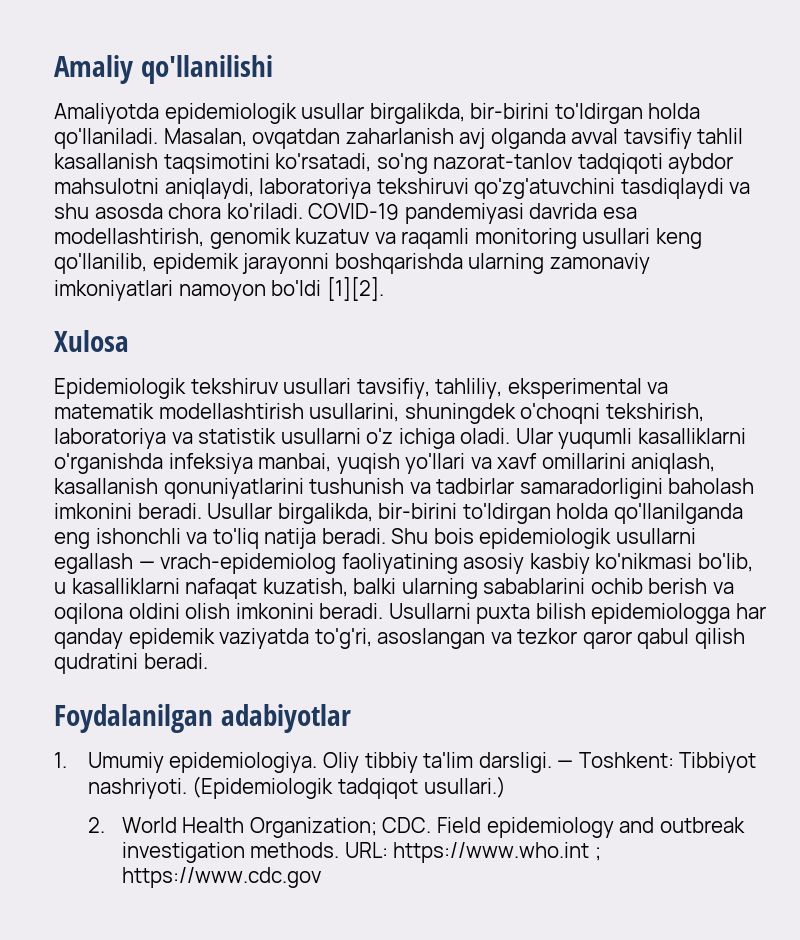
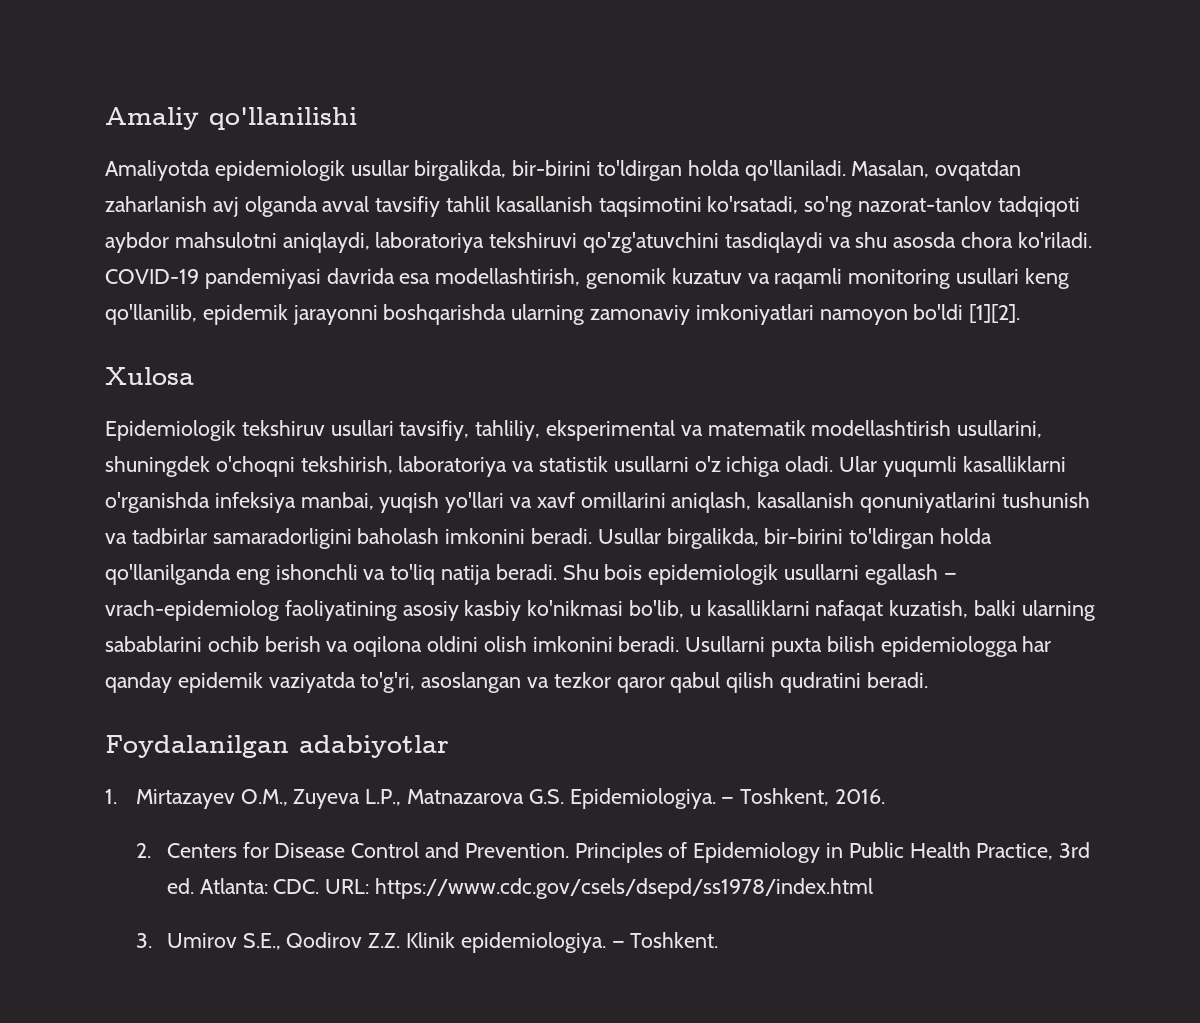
- 1. Umumiy epidemiologiya. Oliy tibbiy ta'lim darsligi. — Toshkent: Tibbiyot nashriyoti. (Epidemiologik tadqiqot usullari.)
- 2. World Health Organization; CDC. Field epidemiology and outbreak investigation methods. URL: https://www.who.int ; https://www.cdc.gov
+ 1. Mirtazayev O.M., Zuyeva L.P., Matnazarova G.S. Epidemiologiya. — Toshkent, 2016.
+ 2. Centers for Disease Control and Prevention. Principles of Epidemiology in Public Health Practice, 3rd ed. Atlanta: CDC. URL: https://www.cdc.gov/csels/dsepd/ss1978/index.html
+ 3. Umirov S.E., Qodirov Z.Z. Klinik epidemiologiya. — Toshkent.

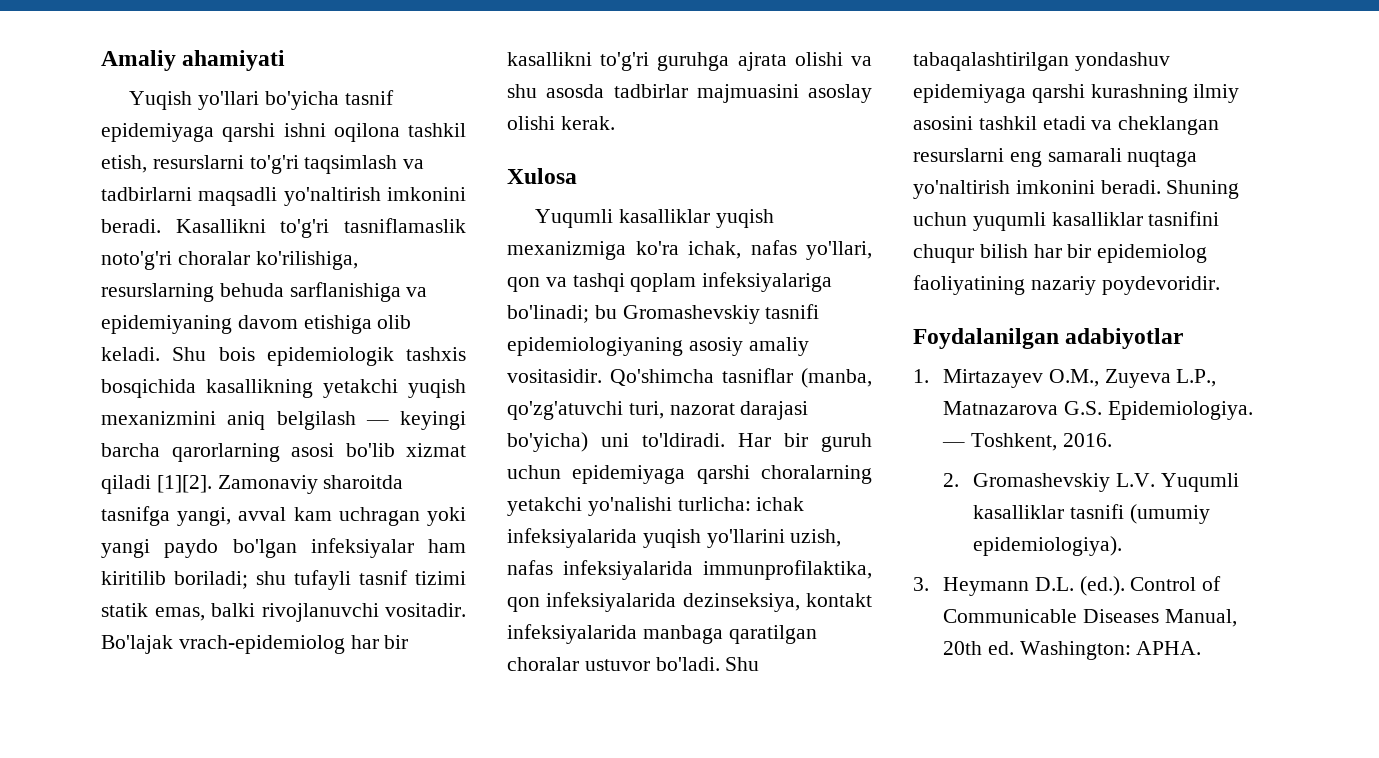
- Amaliy qo'llanilishi
- Amaliyotda epidemiologik usullar birgalikda, bir-birini to'ldirgan holda qo'llaniladi. Masalan, ovqatdan zaharlanish avj olganda avval tavsifiy tahlil kasallanish taqsimotini ko'rsatadi, so'ng nazorat-tanlov tadqiqoti aybdor mahsulotni aniqlaydi, laboratoriya tekshiruvi qo'zg'atuvchini tasdiqlaydi va shu asosda chora ko'riladi. COVID-19 pandemiyasi davrida esa modellashtirish, genomik kuzatuv va raqamli monitoring usullari keng qo'llanilib, epidemik jarayonni boshqarishda ularning zamonaviy imkoniyatlari namoyon bo'ldi [1][2].
+ Amaliy ahamiyati
+ Yuqish yo'llari bo'yicha tasnif epidemiyaga qarshi ishni oqilona tashkil etish, resurslarni to'g'ri taqsimlash va tadbirlarni maqsadli yo'naltirish imkonini beradi. Kasallikni to'g'ri tasniflamaslik noto'g'ri choralar ko'rilishiga, resurslarning behuda sarflanishiga va epidemiyaning davom etishiga olib keladi. Shu bois epidemiologik tashxis bosqichida kasallikning yetakchi yuqish mexanizmini aniq belgilash — keyingi barcha qarorlarning asosi bo'lib xizmat qiladi [1][2]. Zamonaviy sharoitda tasnifga yangi, avval kam uchragan yoki yangi paydo bo'lgan infeksiyalar ham kiritilib boriladi; shu tufayli tasnif tizimi statik emas, balki rivojlanuvchi vositadir. Bo'lajak vrach-epidemiolog har bir kasallikni to'g'ri guruhga ajrata olishi va shu asosda tadbirlar majmuasini asoslay olishi kerak.
  Xulosa
- Epidemiologik tekshiruv usullari tavsifiy, tahliliy, eksperimental va matematik modellashtirish usullarini, shuningdek o'choqni tekshirish, laboratoriya va statistik usullarni o'z ichiga oladi. Ular yuqumli kasalliklarni o'rganishda infeksiya manbai, yuqish yo'llari va xavf omillarini aniqlash, kasallanish qonuniyatlarini tushunish va tadbirlar samaradorligini baholash imkonini beradi. Usullar birgalikda, bir-birini to'ldirgan holda qo'llanilganda eng ishonchli va to'liq natija beradi. Shu bois epidemiologik usullarni egallash — vrach-epidemiolog faoliyatining asosiy kasbiy ko'nikmasi bo'lib, u kasalliklarni nafaqat kuzatish, balki ularning sabablarini ochib berish va oqilona oldini olish imkonini beradi. Usullarni puxta bilish epidemiologga har qanday epidemik vaziyatda to'g'ri, asoslangan va tezkor qaror qabul qilish qudratini beradi.
+ Yuqumli kasalliklar yuqish mexanizmiga ko'ra ichak, nafas yo'llari, qon va tashqi qoplam infeksiyalariga bo'linadi; bu Gromashevskiy tasnifi epidemiologiyaning asosiy amaliy vositasidir. Qo'shimcha tasniflar (manba, qo'zg'atuvchi turi, nazorat darajasi bo'yicha) uni to'ldiradi. Har bir guruh uchun epidemiyaga qarshi choralarning yetakchi yo'nalishi turlicha: ichak infeksiyalarida yuqish yo'llarini uzish, nafas infeksiyalarida immunprofilaktika, qon infeksiyalarida dezinseksiya, kontakt infeksiyalarida manbaga qaratilgan choralar ustuvor bo'ladi. Shu tabaqalashtirilgan yondashuv epidemiyaga qarshi kurashning ilmiy asosini tashkil etadi va cheklangan resurslarni eng samarali nuqtaga yo'naltirish imkonini beradi. Shuning uchun yuqumli kasalliklar tasnifini chuqur bilish har bir epidemiolog faoliyatining nazariy poydevoridir.
- 2. Centers for Disease Control and Prevention. Principles of Epidemiology in Public Health Practice, 3rd ed. Atlanta: CDC. URL: https://www.cdc.gov/csels/dsepd/ss1978/index.html
- 3. Umirov S.E., Qodirov Z.Z. Klinik epidemiologiya. — Toshkent.
+ 2. Gromashevskiy L.V. Yuqumli kasalliklar tasnifi (umumiy epidemiologiya).
+ 3. Heymann D.L. (ed.). Control of Communicable Diseases Manual, 20th ed. Washington: APHA.

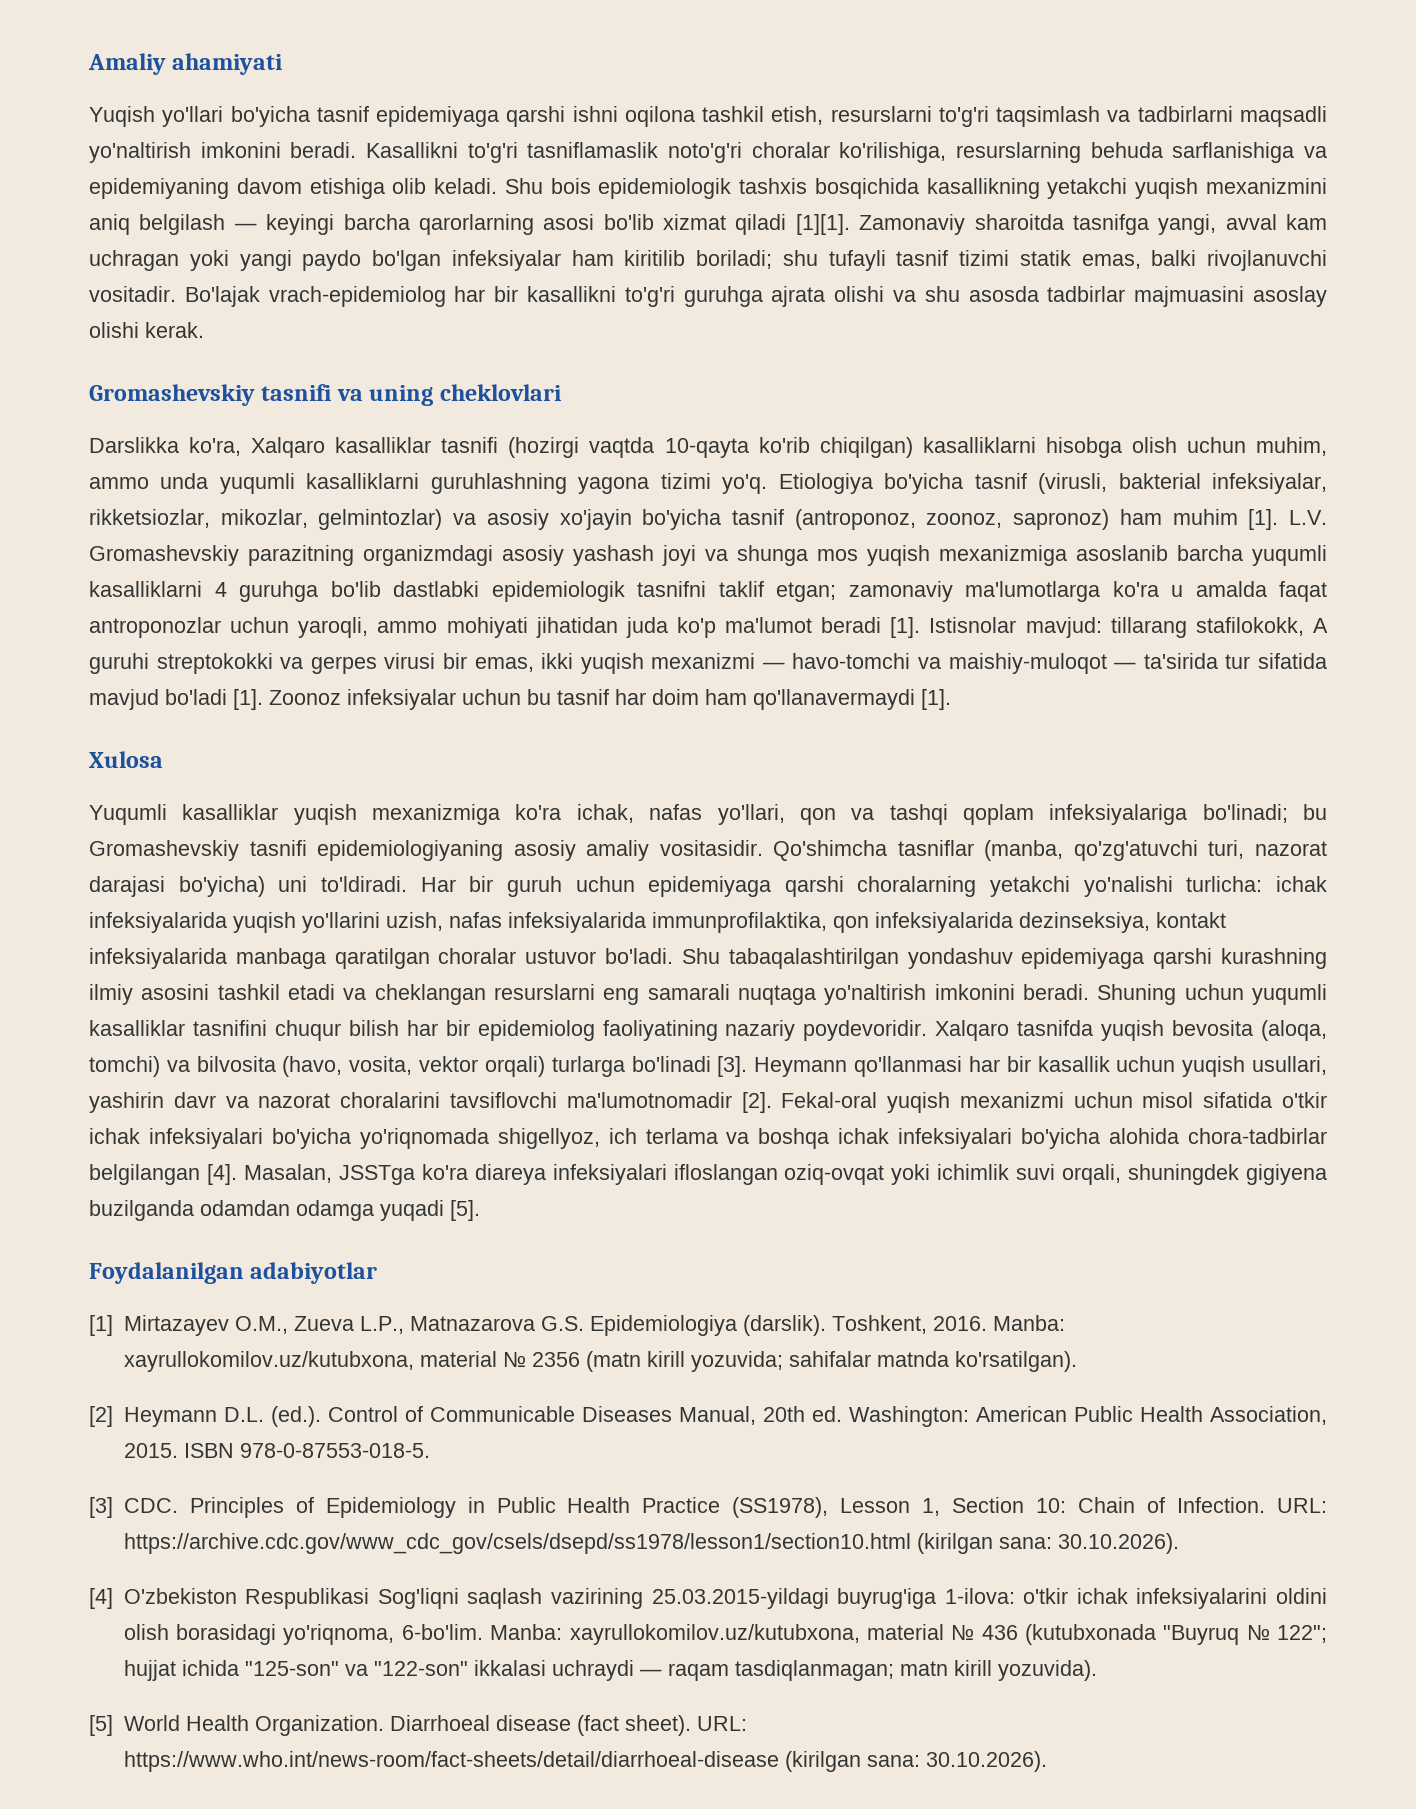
- Shu bois epidemiologik tashxis bosqichida kasallikning yetakchi yuqish mexanizmini aniq belgilash — keyingi barcha qarorlarning asosi bo'lib xizmat qiladi [1][2].
+ Shu bois epidemiologik tashxis bosqichida kasallikning yetakchi yuqish mexanizmini aniq belgilash — keyingi barcha qarorlarning asosi bo'lib xizmat qiladi [1][1].
+ Gromashevskiy tasnifi va uning cheklovlari
+ Darslikka ko'ra, Xalqaro kasalliklar tasnifi (hozirgi vaqtda 10-qayta ko'rib chiqilgan) kasalliklarni hisobga olish uchun muhim, ammo unda yuqumli kasalliklarni guruhlashning yagona tizimi yo'q. Etiologiya bo'yicha tasnif (virusli, bakterial infeksiyalar, rikketsiozlar, mikozlar, gelmintozlar) va asosiy xo'jayin bo'yicha tasnif (antroponoz, zoonoz, sapronoz) ham muhim [1]. L.V. Gromashevskiy parazitning organizmdagi asosiy yashash joyi va shunga mos yuqish mexanizmiga asoslanib barcha yuqumli kasalliklarni 4 guruhga bo'lib dastlabki epidemiologik tasnifni taklif etgan; zamonaviy ma'lumotlarga ko'ra u amalda faqat antroponozlar uchun yaroqli, ammo mohiyati jihatidan juda ko'p ma'lumot beradi [1]. Istisnolar mavjud: tillarang stafilokokk, A guruhi streptokokki va gerpes virusi bir emas, ikki yuqish mexanizmi — havo-tomchi va maishiy-muloqot — ta'sirida tur sifatida mavjud bo'ladi [1]. Zoonoz infeksiyalar uchun bu tasnif har doim ham qo'llanavermaydi [1].
+ Xalqaro tasnifda yuqish bevosita (aloqa, tomchi) va bilvosita (havo, vosita, vektor orqali) turlarga bo'linadi [3]. Heymann qo'llanmasi har bir kasallik uchun yuqish usullari, yashirin davr va nazorat choralarini tavsiflovchi ma'lumotnomadir [2]. Fekal-oral yuqish mexanizmi uchun misol sifatida o'tkir ichak infeksiyalari bo'yicha yo'riqnomada shigellyoz, ich terlama va boshqa ichak infeksiyalari bo'yicha alohida chora-tadbirlar belgilangan [4]. Masalan, JSSTga ko'ra diareya infeksiyalari ifloslangan oziq-ovqat yoki ichimlik suvi orqali, shuningdek gigiyena buzilganda odamdan odamga yuqadi [5].
- 1. Mirtazayev O.M., Zuyeva L.P., Matnazarova G.S. Epidemiologiya. — Toshkent, 2016.
- 2. Gromashevskiy L.V. Yuqumli kasalliklar tasnifi (umumiy epidemiologiya).
- 3. Heymann D.L. (ed.). Control of Communicable Diseases Manual, 20th ed. Washington: APHA.
+ [1] Mirtazayev O.M., Zueva L.P., Matnazarova G.S. Epidemiologiya (darslik). Toshkent, 2016. Manba: xayrullokomilov.uz/kutubxona, material № 2356 (matn kirill yozuvida; sahifalar matnda ko'rsatilgan).
+ [2] Heymann D.L. (ed.). Control of Communicable Diseases Manual, 20th ed. Washington: American Public Health Association, 2015. ISBN 978-0-87553-018-5.
+ [3] CDC. Principles of Epidemiology in Public Health Practice (SS1978), Lesson 1, Section 10: Chain of Infection. URL: https://archive.cdc.gov/www_cdc_gov/csels/dsepd/ss1978/lesson1/section10.html (kirilgan sana: 30.10.2026).
+ [4] O'zbekiston Respublikasi Sog'liqni saqlash vazirining 25.03.2015-yildagi buyrug'iga 1-ilova: o'tkir ichak infeksiyalarini oldini olish borasidagi yo'riqnoma, 6-bo'lim. Manba: xayrullokomilov.uz/kutubxona, material № 436 (kutubxonada "Buyruq № 122"; hujjat ichida "125-son" va "122-son" ikkalasi uchraydi — raqam tasdiqlanmagan; matn kirill yozuvida).
+ [5] World Health Organization. Diarrhoeal disease (fact sheet). URL: https://www.who.int/news-room/fact-sheets/detail/diarrhoeal-disease (kirilgan sana: 30.10.2026).

